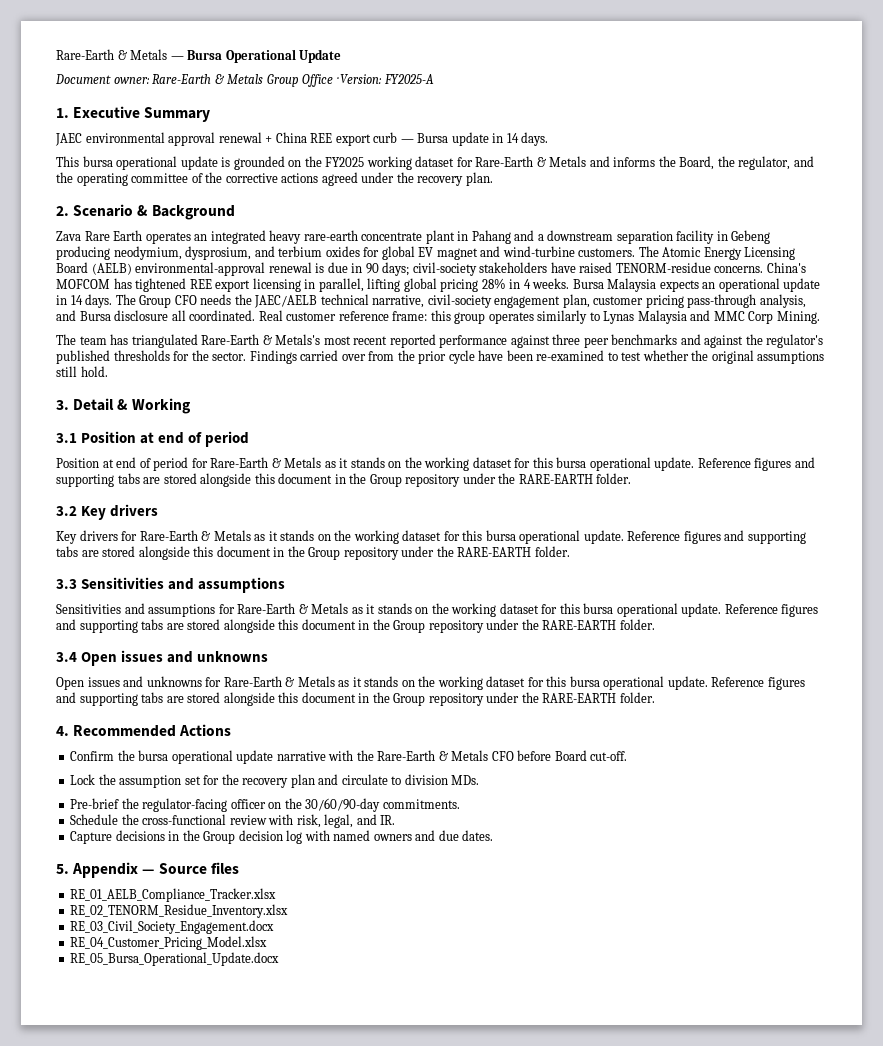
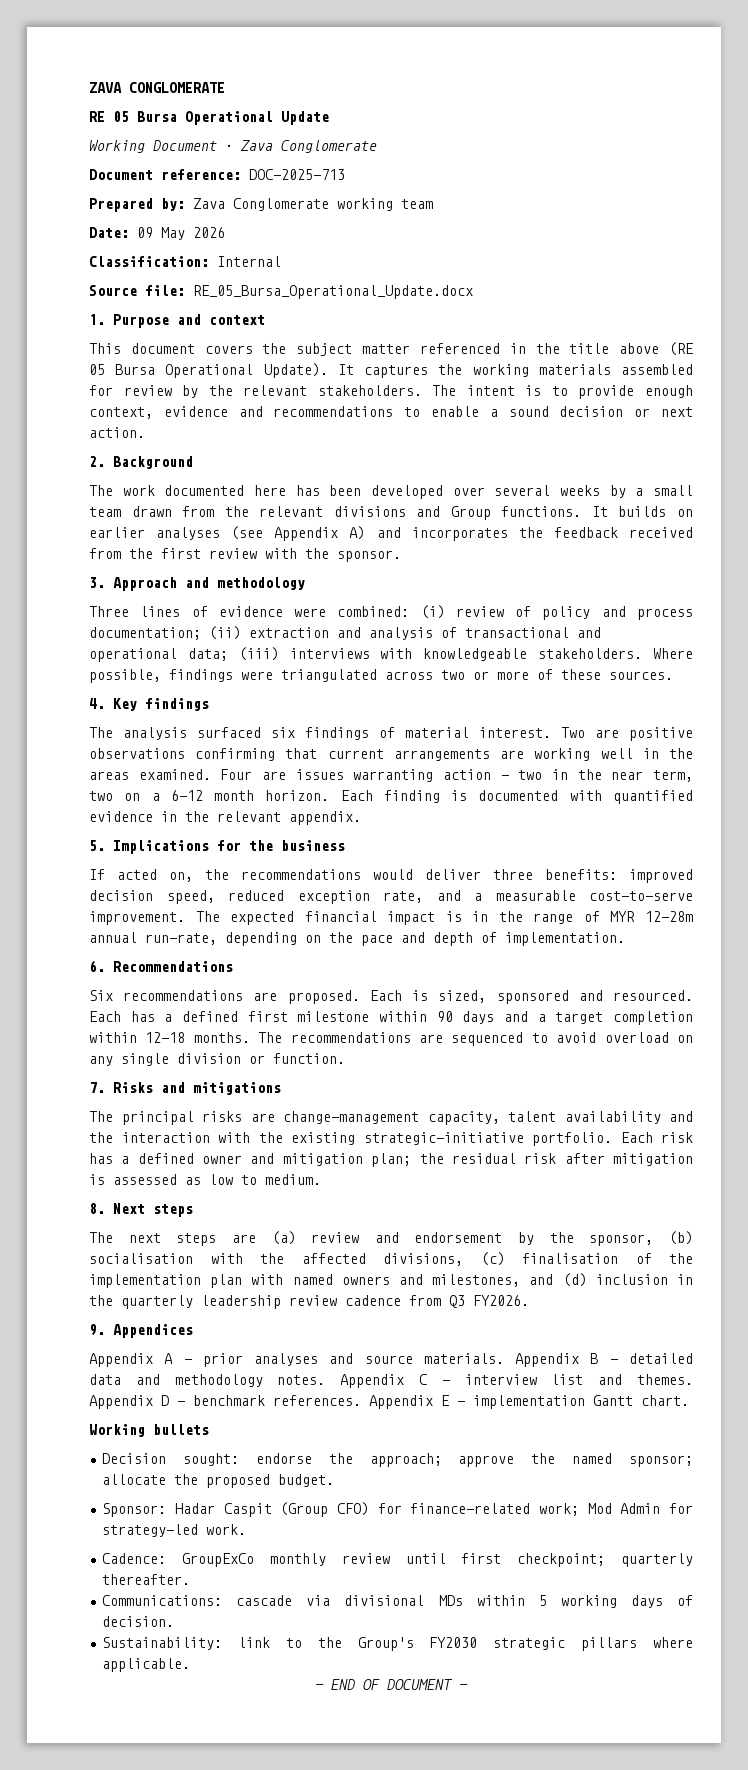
- Rare-Earth & Metals — Bursa Operational Update
+ ZAVA CONGLOMERATE
+ RE 05 Bursa Operational Update
- Document owner: Rare-Earth & Metals Group Office · Version: FY2025-A
- 1. Executive Summary
- JAEC environmental approval renewal + China REE export curb — Bursa update in 14 days.
- This bursa operational update is grounded on the FY2025 working dataset for Rare-Earth & Metals and informs the Board, the regulator, and the operating committee of the corrective actions agreed under the recovery plan.
- 2. Scenario & Background
- Zava Rare Earth operates an integrated heavy rare-earth concentrate plant in Pahang and a downstream separation facility in Gebeng producing neodymium, dysprosium, and terbium oxides for global EV magnet and wind-turbine customers. The Atomic Energy Licensing Board (AELB) environmental-approval renewal is due in 90 days; civil-society stakeholders have raised TENORM-residue concerns. China's MOFCOM has tightened REE export licensing in parallel, lifting global pricing 28% in 4 weeks. Bursa Malaysia expects an operational update in 14 days. The Group CFO needs the JAEC/AELB technical narrative, civil-society engagement plan, customer pricing pass-through analysis, and Bursa disclosure all coordinated. Real customer reference frame: this group operates similarly to Lynas Malaysia and MMC Corp Mining.
- The team has triangulated Rare-Earth & Metals's most recent reported performance against three peer benchmarks and against the regulator's published thresholds for the sector. Findings carried over from the prior cycle have been re-examined to test whether the original assumptions still hold.
- 3. Detail & Working
- 3.1 Position at end of period
- Position at end of period for Rare-Earth & Metals as it stands on the working dataset for this bursa operational update. Reference figures and supporting tabs are stored alongside this document in the Group repository under the RARE-EARTH folder.
- 3.2 Key drivers
- Key drivers for Rare-Earth & Metals as it stands on the working dataset for this bursa operational update. Reference figures and supporting tabs are stored alongside this document in the Group repository under the RARE-EARTH folder.
- 3.3 Sensitivities and assumptions
- Sensitivities and assumptions for Rare-Earth & Metals as it stands on the working dataset for this bursa operational update. Reference figures and supporting tabs are stored alongside this document in the Group repository under the RARE-EARTH folder.
- 3.4 Open issues and unknowns
- Open issues and unknowns for Rare-Earth & Metals as it stands on the working dataset for this bursa operational update. Reference figures and supporting tabs are stored alongside this document in the Group repository under the RARE-EARTH folder.
- 4. Recommended Actions
- Confirm the bursa operational update narrative with the Rare-Earth & Metals CFO before Board cut-off.
- Lock the assumption set for the recovery plan and circulate to division MDs.
- Pre-brief the regulator-facing officer on the 30/60/90-day commitments.
- Schedule the cross-functional review with risk, legal, and IR.
- Capture decisions in the Group decision log with named owners and due dates.
- 5. Appendix — Source files
- RE_01_AELB_Compliance_Tracker.xlsx
- RE_02_TENORM_Residue_Inventory.xlsx
- RE_03_Civil_Society_Engagement.docx
- RE_04_Customer_Pricing_Model.xlsx
- RE_05_Bursa_Operational_Update.docx
+ Working Document · Zava Conglomerate
+ Document reference: DOC-2025-713
+ Prepared by: Zava Conglomerate working team
+ Date: 09 May 2026
+ Classification: Internal
+ Source file: RE_05_Bursa_Operational_Update.docx
+ 1. Purpose and context
+ This document covers the subject matter referenced in the title above (RE 05 Bursa Operational Update). It captures the working materials assembled for review by the relevant stakeholders. The intent is to provide enough context, evidence and recommendations to enable a sound decision or next action.
+ 2. Background
+ The work documented here has been developed over several weeks by a small team drawn from the relevant divisions and Group functions. It builds on earlier analyses (see Appendix A) and incorporates the feedback received from the first review with the sponsor.
+ 3. Approach and methodology
+ Three lines of evidence were combined: (i) review of policy and process documentation; (ii) extraction and analysis of transactional and operational data; (iii) interviews with knowledgeable stakeholders. Where possible, findings were triangulated across two or more of these sources.
+ 4. Key findings
+ The analysis surfaced six findings of material interest. Two are positive observations confirming that current arrangements are working well in the areas examined. Four are issues warranting action — two in the near term, two on a 6-12 month horizon. Each finding is documented with quantified evidence in the relevant appendix.
+ 5. Implications for the business
+ If acted on, the recommendations would deliver three benefits: improved decision speed, reduced exception rate, and a measurable cost-to-serve improvement. The expected financial impact is in the range of MYR 12-28m annual run-rate, depending on the pace and depth of implementation.
+ 6. Recommendations
+ Six recommendations are proposed. Each is sized, sponsored and resourced. Each has a defined first milestone within 90 days and a target completion within 12-18 months. The recommendations are sequenced to avoid overload on any single division or function.
+ 7. Risks and mitigations
+ The principal risks are change-management capacity, talent availability and the interaction with the existing strategic-initiative portfolio. Each risk has a defined owner and mitigation plan; the residual risk after mitigation is assessed as low to medium.
+ 8. Next steps
+ The next steps are (a) review and endorsement by the sponsor, (b) socialisation with the affected divisions, (c) finalisation of the implementation plan with named owners and milestones, and (d) inclusion in the quarterly leadership review cadence from Q3 FY2026.
+ 9. Appendices
+ Appendix A — prior analyses and source materials. Appendix B — detailed data and methodology notes. Appendix C — interview list and themes. Appendix D — benchmark references. Appendix E — implementation Gantt chart.
+ Working bullets
+ Decision sought: endorse the approach; approve the named sponsor; allocate the proposed budget.
+ Sponsor: Hadar Caspit (Group CFO) for finance-related work; Mod Admin for strategy-led work.
+ Cadence: GroupExCo monthly review until first checkpoint; quarterly thereafter.
+ Communications: cascade via divisional MDs within 5 working days of decision.
+ Sustainability: link to the Group's FY2030 strategic pillars where applicable.
+ — END OF DOCUMENT —

